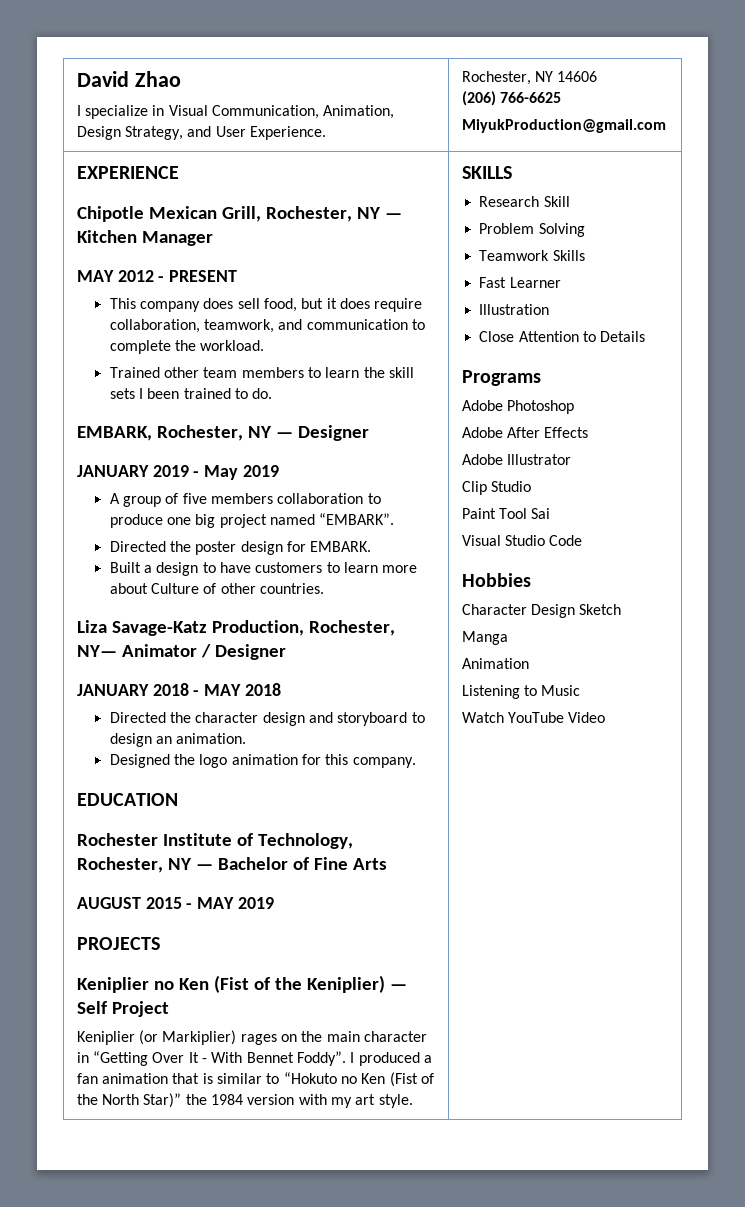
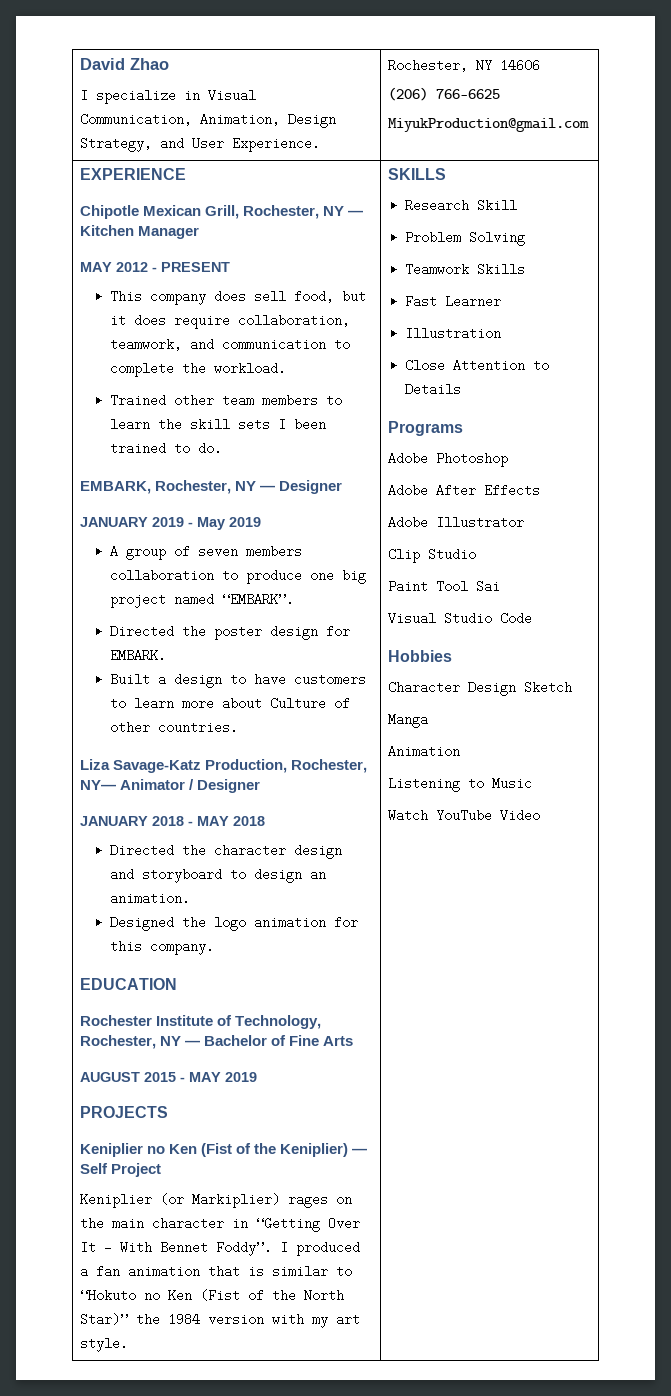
- A group of five members collaboration to produce one big project named “EMBARK”.
+ A group of seven members collaboration to produce one big project named “EMBARK”.

